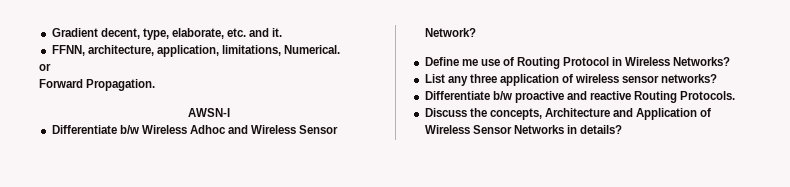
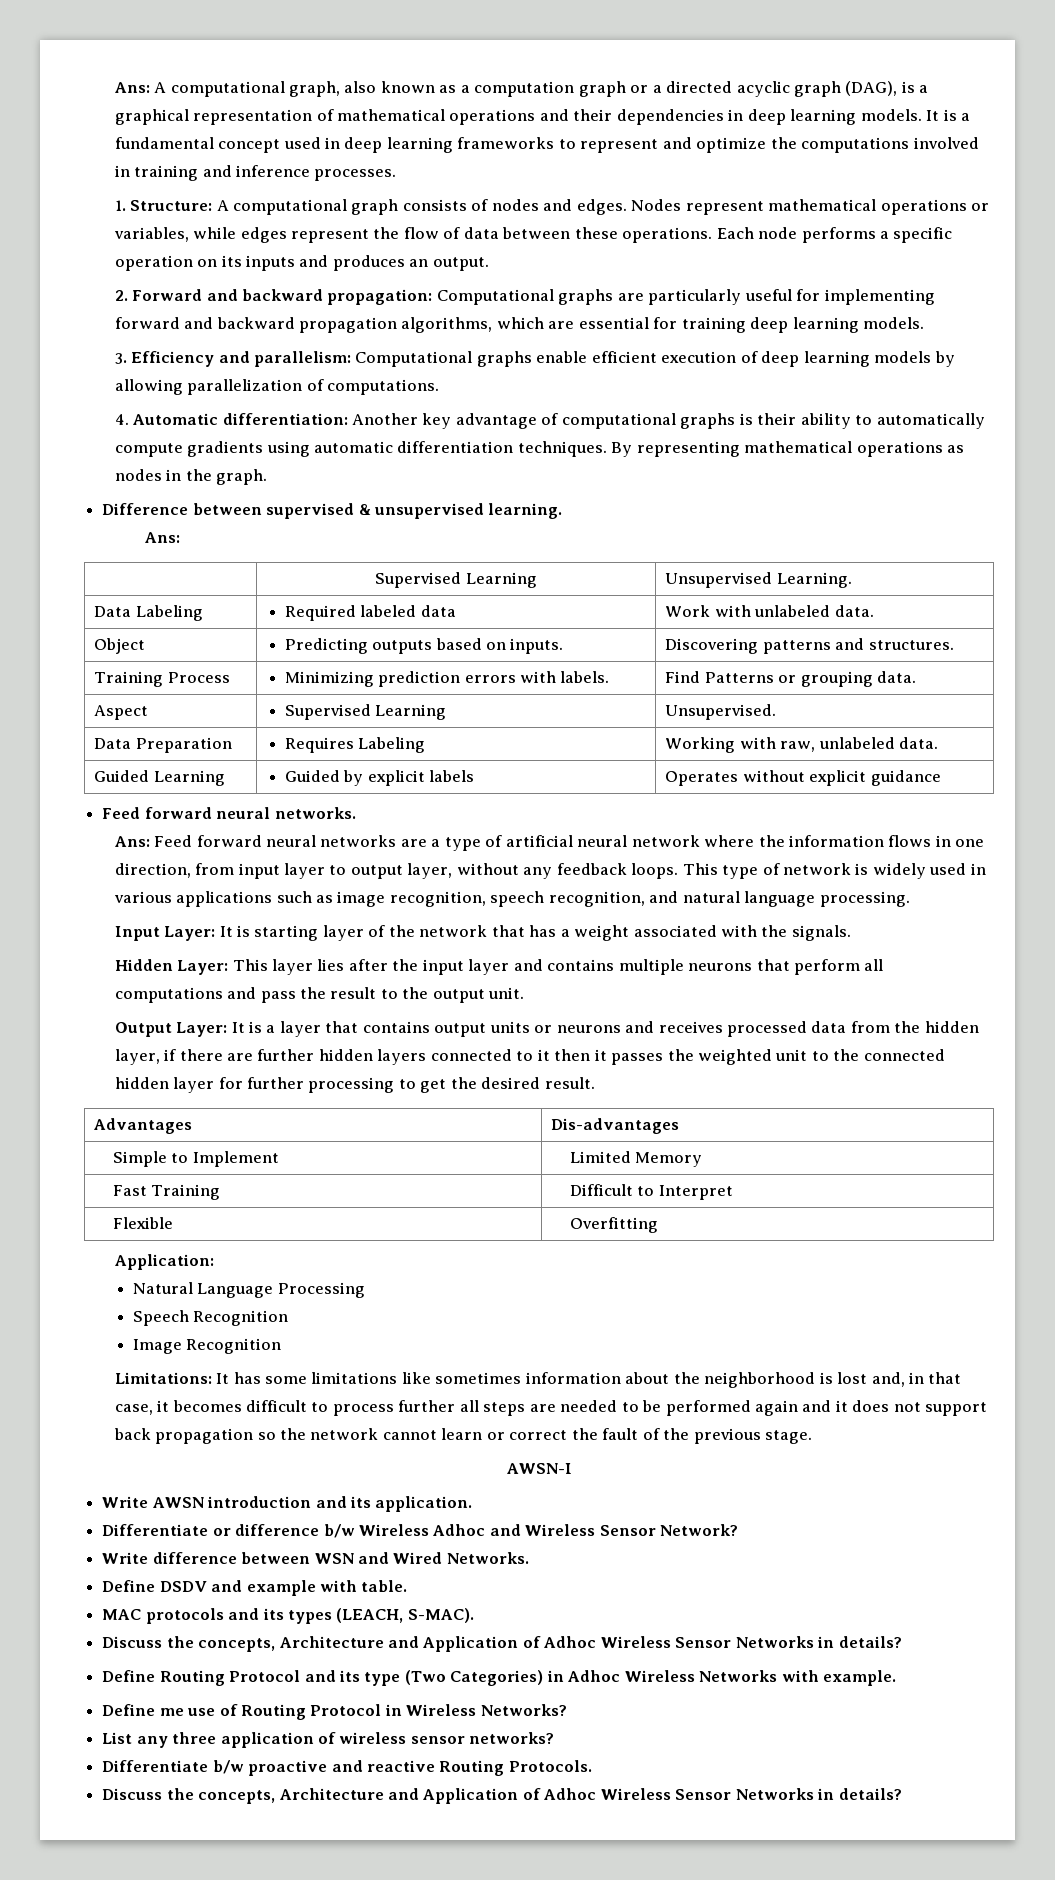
- Gradient decent, type, elaborate, etc. and it.
- FFNN, architecture, application, limitations, Numerical.
- or
- Forward Propagation.
+ Ans: A computational graph, also known as a computation graph or a directed acyclic graph (DAG), is a graphical representation of mathematical operations and their dependencies in deep learning models. It is a fundamental concept used in deep learning frameworks to represent and optimize the computations involved in training and inference processes.
+ 1. Structure: A computational graph consists of nodes and edges. Nodes represent mathematical operations or variables, while edges represent the flow of data between these operations. Each node performs a specific operation on its inputs and produces an output.
+ 2. Forward and backward propagation: Computational graphs are particularly useful for implementing forward and backward propagation algorithms, which are essential for training deep learning models.
+ 3. Efficiency and parallelism: Computational graphs enable efficient execution of deep learning models by allowing parallelization of computations.
+ 4. Automatic differentiation: Another key advantage of computational graphs is their ability to automatically compute gradients using automatic differentiation techniques. By representing mathematical operations as nodes in the graph.
+ Difference between supervised & unsupervised learning.
+ Ans:
+ | Supervised Learning | Unsupervised Learning.
+ Data Labeling | Required labeled data | Work with unlabeled data.
+ Object | Predicting outputs based on inputs. | Discovering patterns and structures.
+ Training Process | Minimizing prediction errors with labels. | Find Patterns or grouping data.
+ Aspect | Supervised Learning | Unsupervised.
+ Data Preparation | Requires Labeling | Working with raw, unlabeled data.
+ Guided Learning | Guided by explicit labels | Operates without explicit guidance
+ Feed forward neural networks.
+ Ans: Feed forward neural networks are a type of artificial neural network where the information flows in one direction, from input layer to output layer, without any feedback loops. This type of network is widely used in various applications such as image recognition, speech recognition, and natural language processing.
+ Input Layer: It is starting layer of the network that has a weight associated with the signals.
+ Hidden Layer: This layer lies after the input layer and contains multiple neurons that perform all computations and pass the result to the output unit.
+ Output Layer: It is a layer that contains output units or neurons and receives processed data from the hidden layer, if there are further hidden layers connected to it then it passes the weighted unit to the connected hidden layer for further processing to get the desired result.
+ Advantages | Dis-advantages
+ Simple to Implement | Limited Memory
+ Fast Training | Difficult to Interpret
+ Flexible | Overfitting
+ Application:
+ Natural Language Processing
+ Speech Recognition
+ Image Recognition
+ Limitations: It has some limitations like sometimes information about the neighborhood is lost and, in that case, it becomes difficult to process further all steps are needed to be performed again and it does not support back propagation so the network cannot learn or correct the fault of the previous stage.
  AWSN-I
- Differentiate b/w Wireless Adhoc and Wireless Sensor Network?
+ Write AWSN introduction and its application.
+ Differentiate or difference b/w Wireless Adhoc and Wireless Sensor Network?
+ Write difference between WSN and Wired Networks.
+ Define DSDV and example with table.
+ MAC protocols and its types (LEACH, S-MAC).
+ Discuss the concepts, Architecture and Application of Adhoc Wireless Sensor Networks in details?
+ Define Routing Protocol and its type (Two Categories) in Adhoc Wireless Networks with example.
  Differentiate b/w proactive and reactive Routing Protocols.
- Discuss the concepts, Architecture and Application of Wireless Sensor Networks in details?
+ Discuss the concepts, Architecture and Application of Adhoc Wireless Sensor Networks in details?

